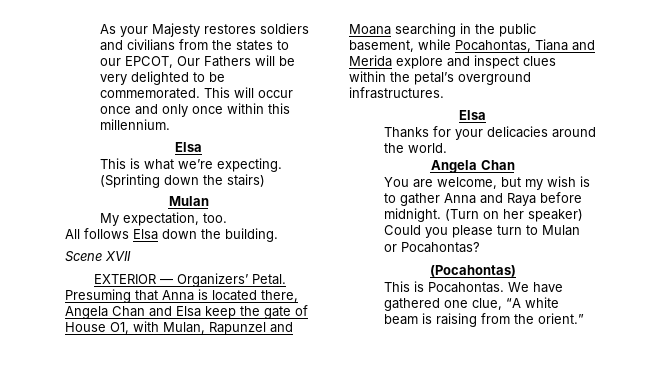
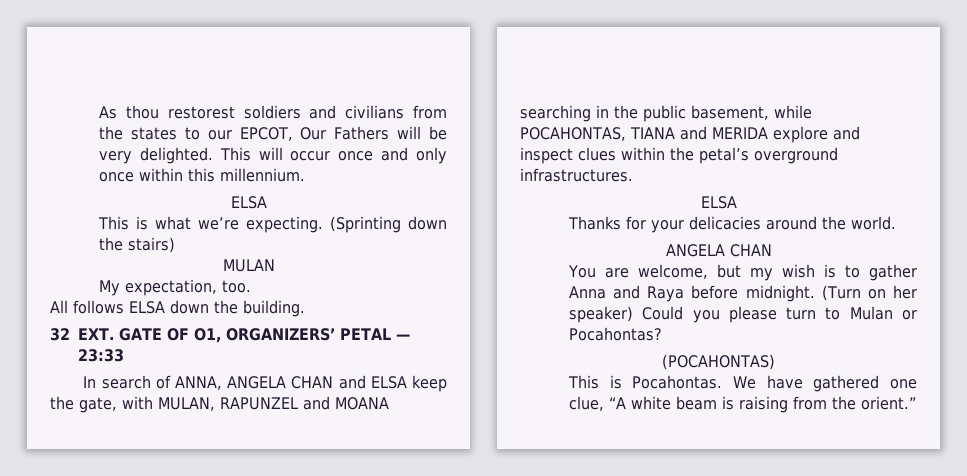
- As your Majesty restores soldiers and civilians from the states to our EPCOT, Our Fathers will be very delighted to be commemorated.
+ As thou restorest soldiers and civilians from the states to our EPCOT, Our Fathers will be very delighted.
  This will occur once and only once within this millennium.
- Elsa
+ ELSA
  (Sprinting down the stairs)
- Mulan
+ MULAN
- All follows Elsa down the building.
+ All follows ELSA down the building.
- Scene XVII
- EXTERIOR — Organizers’ Petal. Presuming that Anna is located there, Angela Chan and Elsa keep the gate of House O1, with Mulan, Rapunzel and Moana searching in the public basement, while Pocahontas, Tiana and Merida explore and inspect clues within the petal’s overground infrastructures.
- Elsa
+ 32 EXT. GATE OF O1, ORGANIZERS’ PETAL — 23:33
+ In search of ANNA, ANGELA CHAN and ELSA keep the gate, with MULAN, RAPUNZEL and MOANA searching in the public basement, while POCAHONTAS, TIANA and MERIDA explore and inspect clues within the petal’s overground infrastructures.
+ ELSA
  Thanks for your delicacies around the world.
- Angela Chan
+ ANGELA CHAN
- (Pocahontas)
+ (POCAHONTAS)

